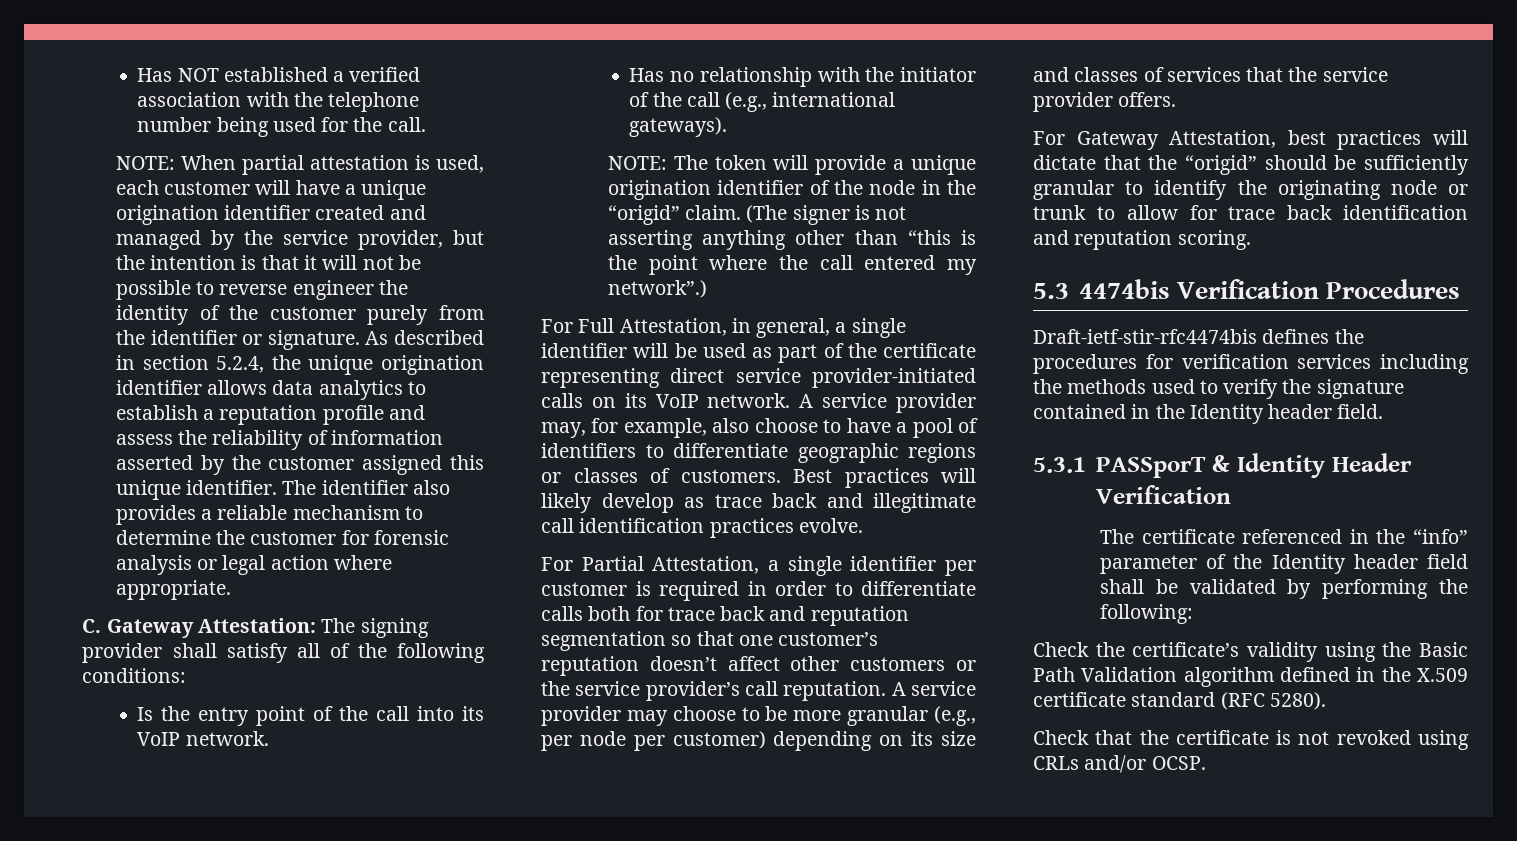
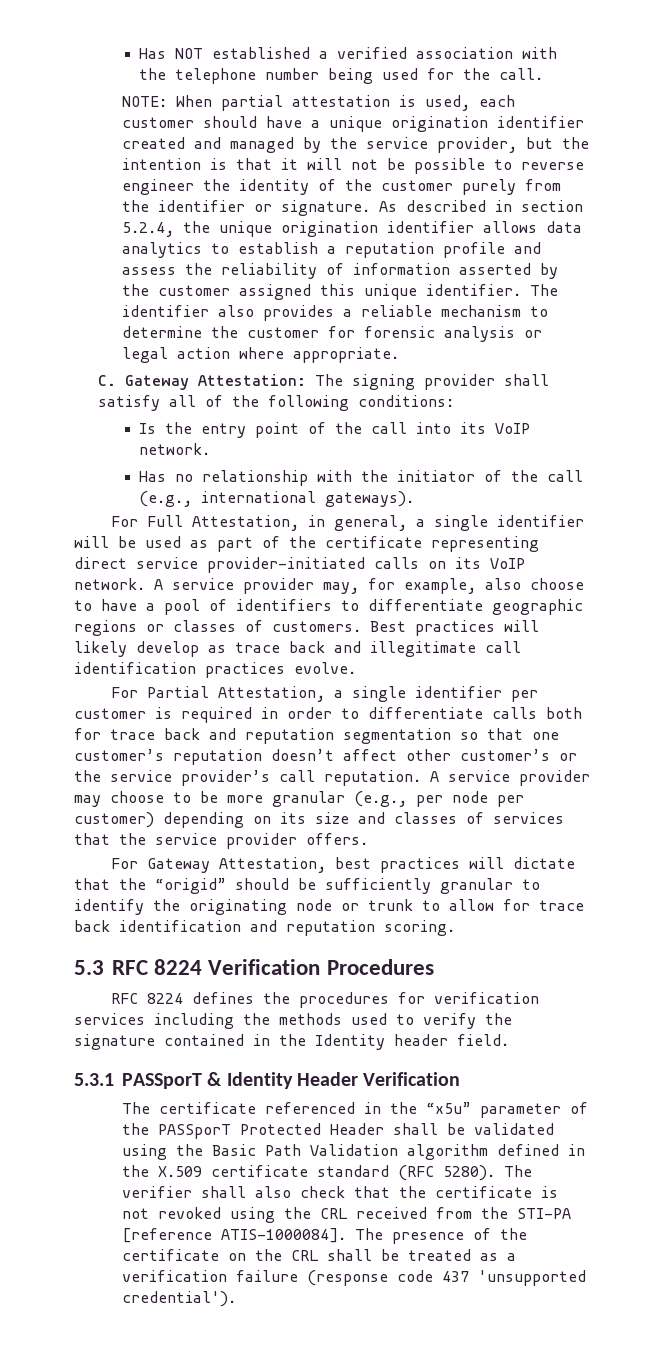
- NOTE: When partial attestation is used, each customer will have a unique origination identifier created and managed by the service provider, but the intention is that it will not be possible to reverse engineer the identity of the customer purely from the identifier or signature.
+ NOTE: When partial attestation is used, each customer should have a unique origination identifier created and managed by the service provider, but the intention is that it will not be possible to reverse engineer the identity of the customer purely from the identifier or signature.
- NOTE: The token will provide a unique origination identifier of the node in the “origid” claim. (The signer is not asserting anything other than “this is the point where the call entered my network”.)
- For Partial Attestation, a single identifier per customer is required in order to differentiate calls both for trace back and reputation segmentation so that one customer’s reputation doesn’t affect other customers or the service provider’s call reputation.
+ For Partial Attestation, a single identifier per customer is required in order to differentiate calls both for trace back and reputation segmentation so that one customer’s reputation doesn’t affect other customer’s or the service provider’s call reputation.
- 5.3 4474bis Verification Procedures
+ 5.3 RFC 8224 Verification Procedures
- Draft-ietf-stir-rfc4474bis defines the procedures for verification services including the methods used to verify the signature contained in the Identity header field.
+ RFC 8224 defines the procedures for verification services including the methods used to verify the signature contained in the Identity header field.
- The certificate referenced in the “info” parameter of the Identity header field shall be validated by performing the following:
- Check the certificate’s validity using the Basic Path Validation algorithm defined in the X.509 certificate standard (RFC 5280).
- Check that the certificate is not revoked using CRLs and/or OCSP.
+ The certificate referenced in the “x5u” parameter of the PASSporT Protected Header shall be validated using the Basic Path Validation algorithm defined in the X.509 certificate standard (RFC 5280). The verifier shall also check that the certificate is not revoked using the CRL received from the STI-PA [reference ATIS-1000084]. The presence of the certificate on the CRL shall be treated as a verification failure (response code 437 'unsupported credential').

